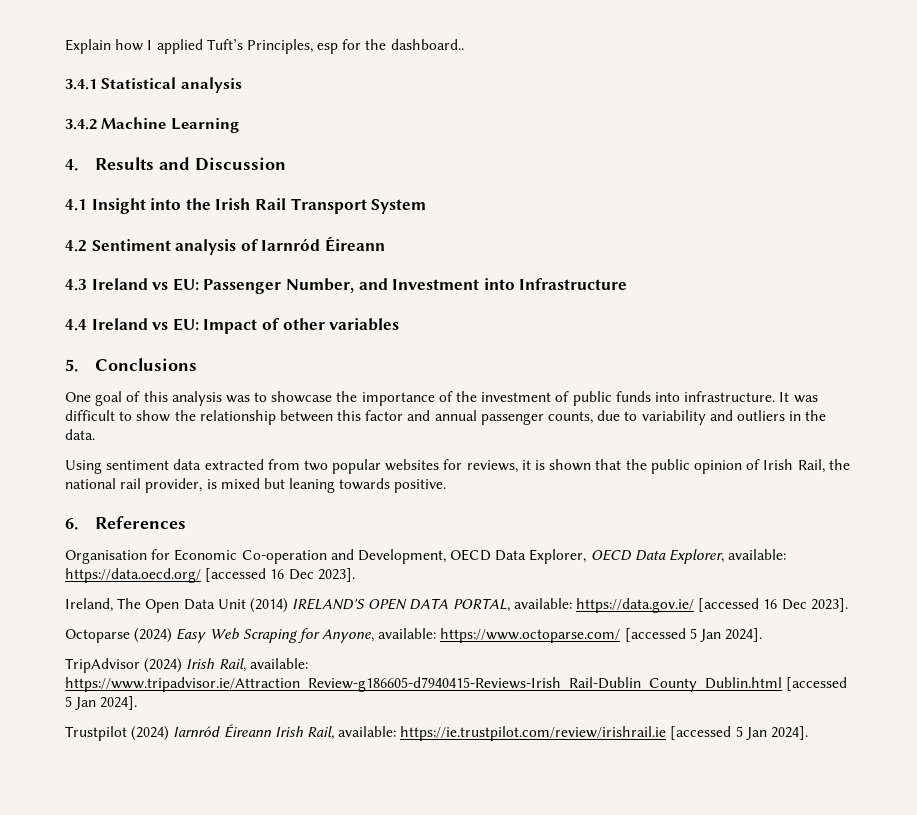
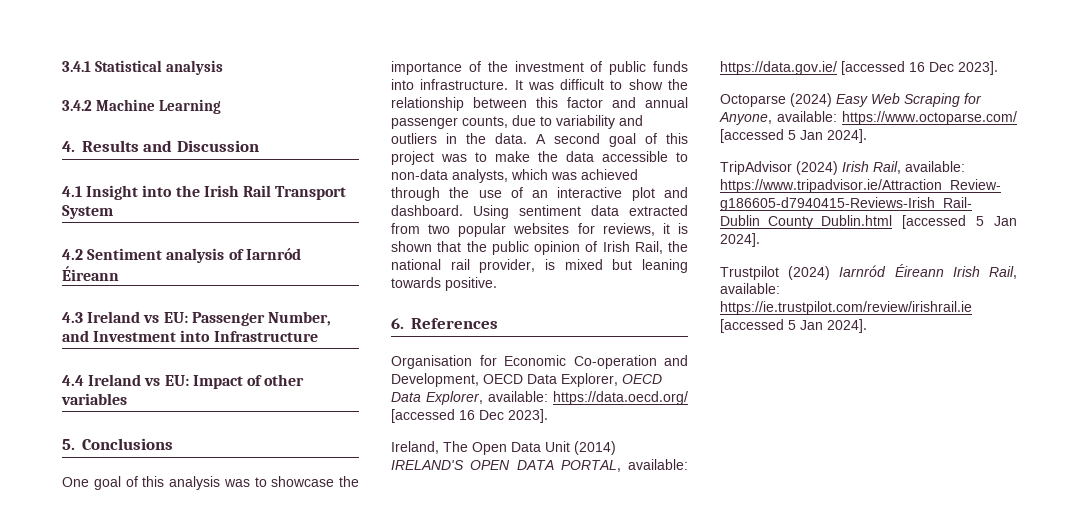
- Explain how I applied Tuft’s Principles, esp for the dashboard..
- It was difficult to show the relationship between this factor and annual passenger counts, due to variability and outliers in the data.
- Using sentiment data extracted from two popular websites for reviews, it is shown that the public opinion of Irish Rail, the national rail provider, is mixed but leaning towards positive.
+ It was difficult to show the relationship between this factor and annual passenger counts, due to variability and outliers in the data. A second goal of this project was to make the data accessible to non-data analysts, which was achieved through the use of an interactive plot and dashboard. Using sentiment data extracted from two popular websites for reviews, it is shown that the public opinion of Irish Rail, the national rail provider, is mixed but leaning towards positive.

